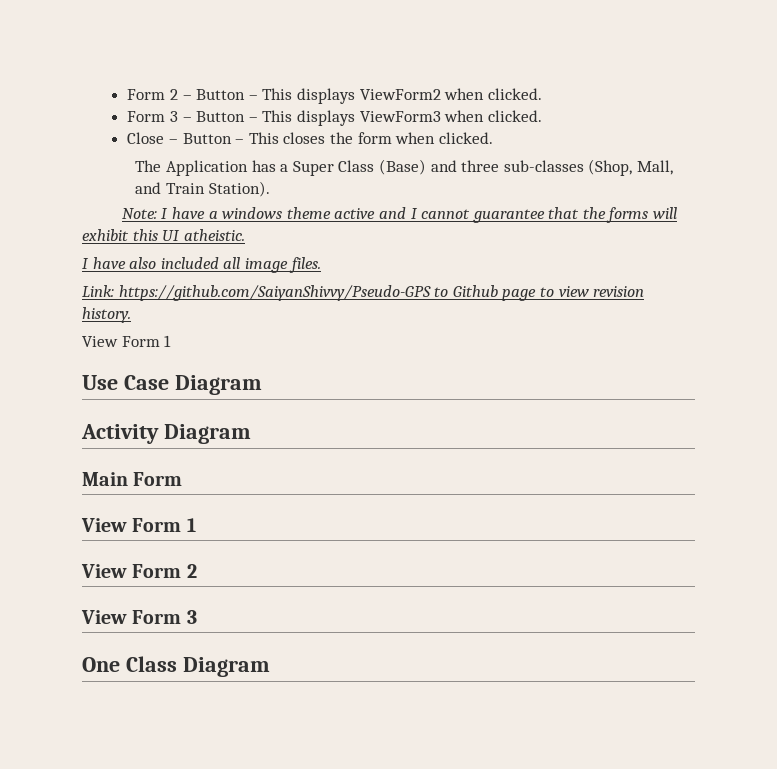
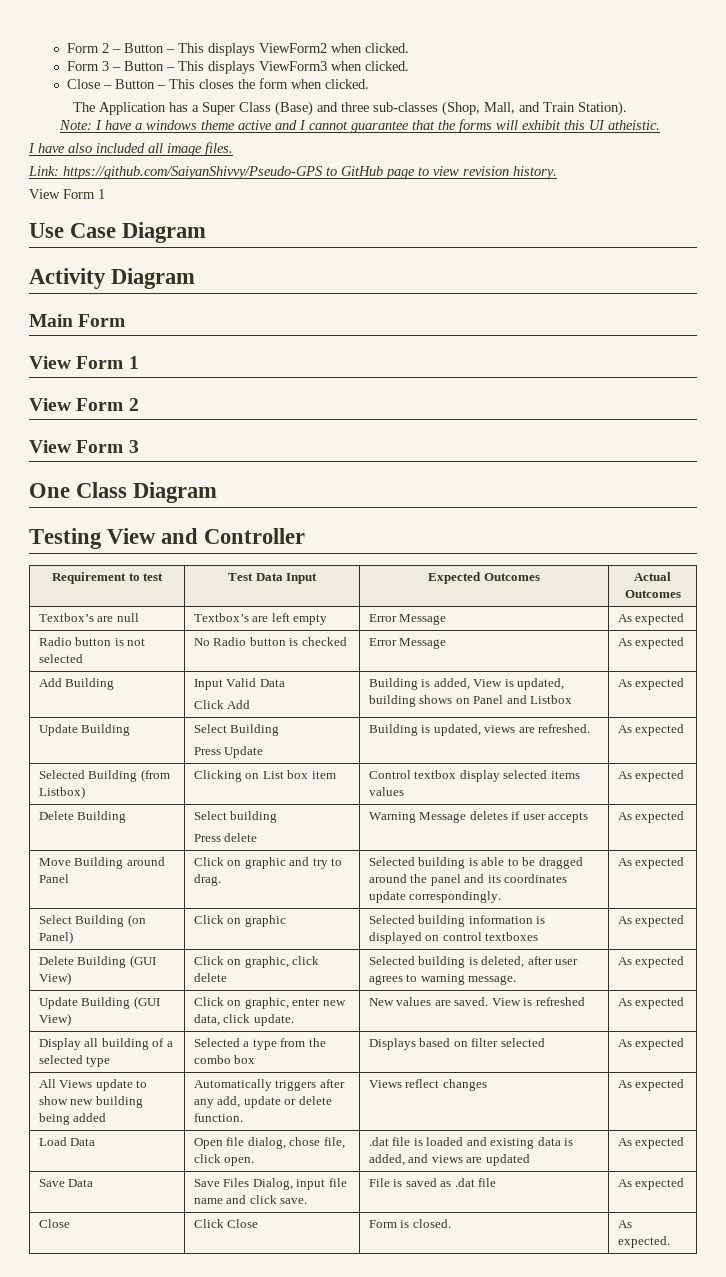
- Link: https://github.com/SaiyanShivvy/Pseudo-GPS to Github page to view revision history.
+ Link: https://github.com/SaiyanShivvy/Pseudo-GPS to GitHub page to view revision history.
+ Testing View and Controller
+ Requirement to test | Test Data Input | Expected Outcomes | Actual Outcomes
+ Textbox’s are null | Textbox’s are left empty | Error Message | As expected
+ Radio button is not selected | No Radio button is checked | Error Message | As expected
+ Add Building | Input Valid Data
+ Click Add | Building is added, View is updated, building shows on Panel and Listbox | As expected
+ Update Building | Select Building
+ Press Update | Building is updated, views are refreshed. | As expected
+ Selected Building (from Listbox) | Clicking on List box item | Control textbox display selected items values | As expected
+ Delete Building | Select building
+ Press delete | Warning Message deletes if user accepts | As expected
+ Move Building around Panel | Click on graphic and try to drag. | Selected building is able to be dragged around the panel and its coordinates update correspondingly. | As expected
+ Select Building (on Panel) | Click on graphic | Selected building information is displayed on control textboxes | As expected
+ Delete Building (GUI View) | Click on graphic, click delete | Selected building is deleted, after user agrees to warning message. | As expected
+ Update Building (GUI View) | Click on graphic, enter new data, click update. | New values are saved. View is refreshed | As expected
+ Display all building of a selected type | Selected a type from the combo box | Displays based on filter selected | As expected
+ All Views update to show new building being added | Automatically triggers after any add, update or delete function. | Views reflect changes | As expected
+ Load Data | Open file dialog, chose file, click open. | .dat file is loaded and existing data is added, and views are updated | As expected
+ Save Data | Save Files Dialog, input file name and click save. | File is saved as .dat file | As expected
+ Close | Click Close | Form is closed. | As expected.

